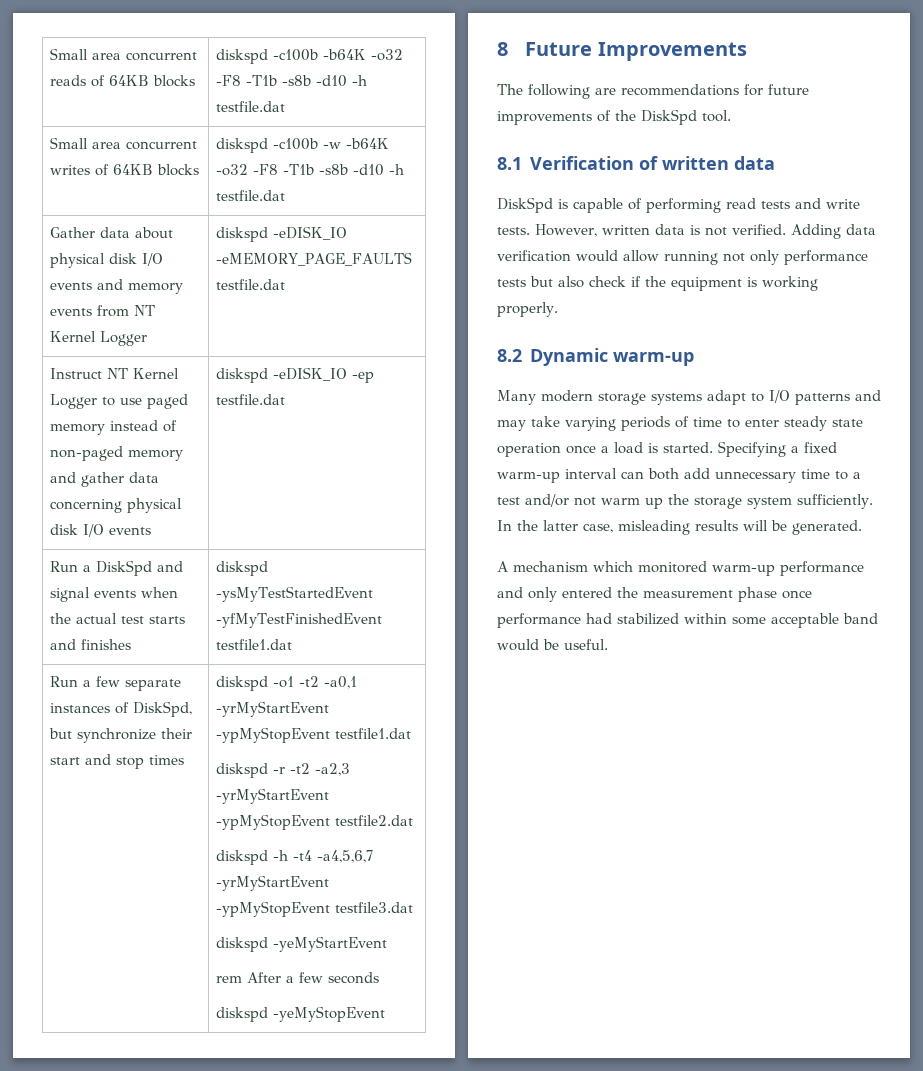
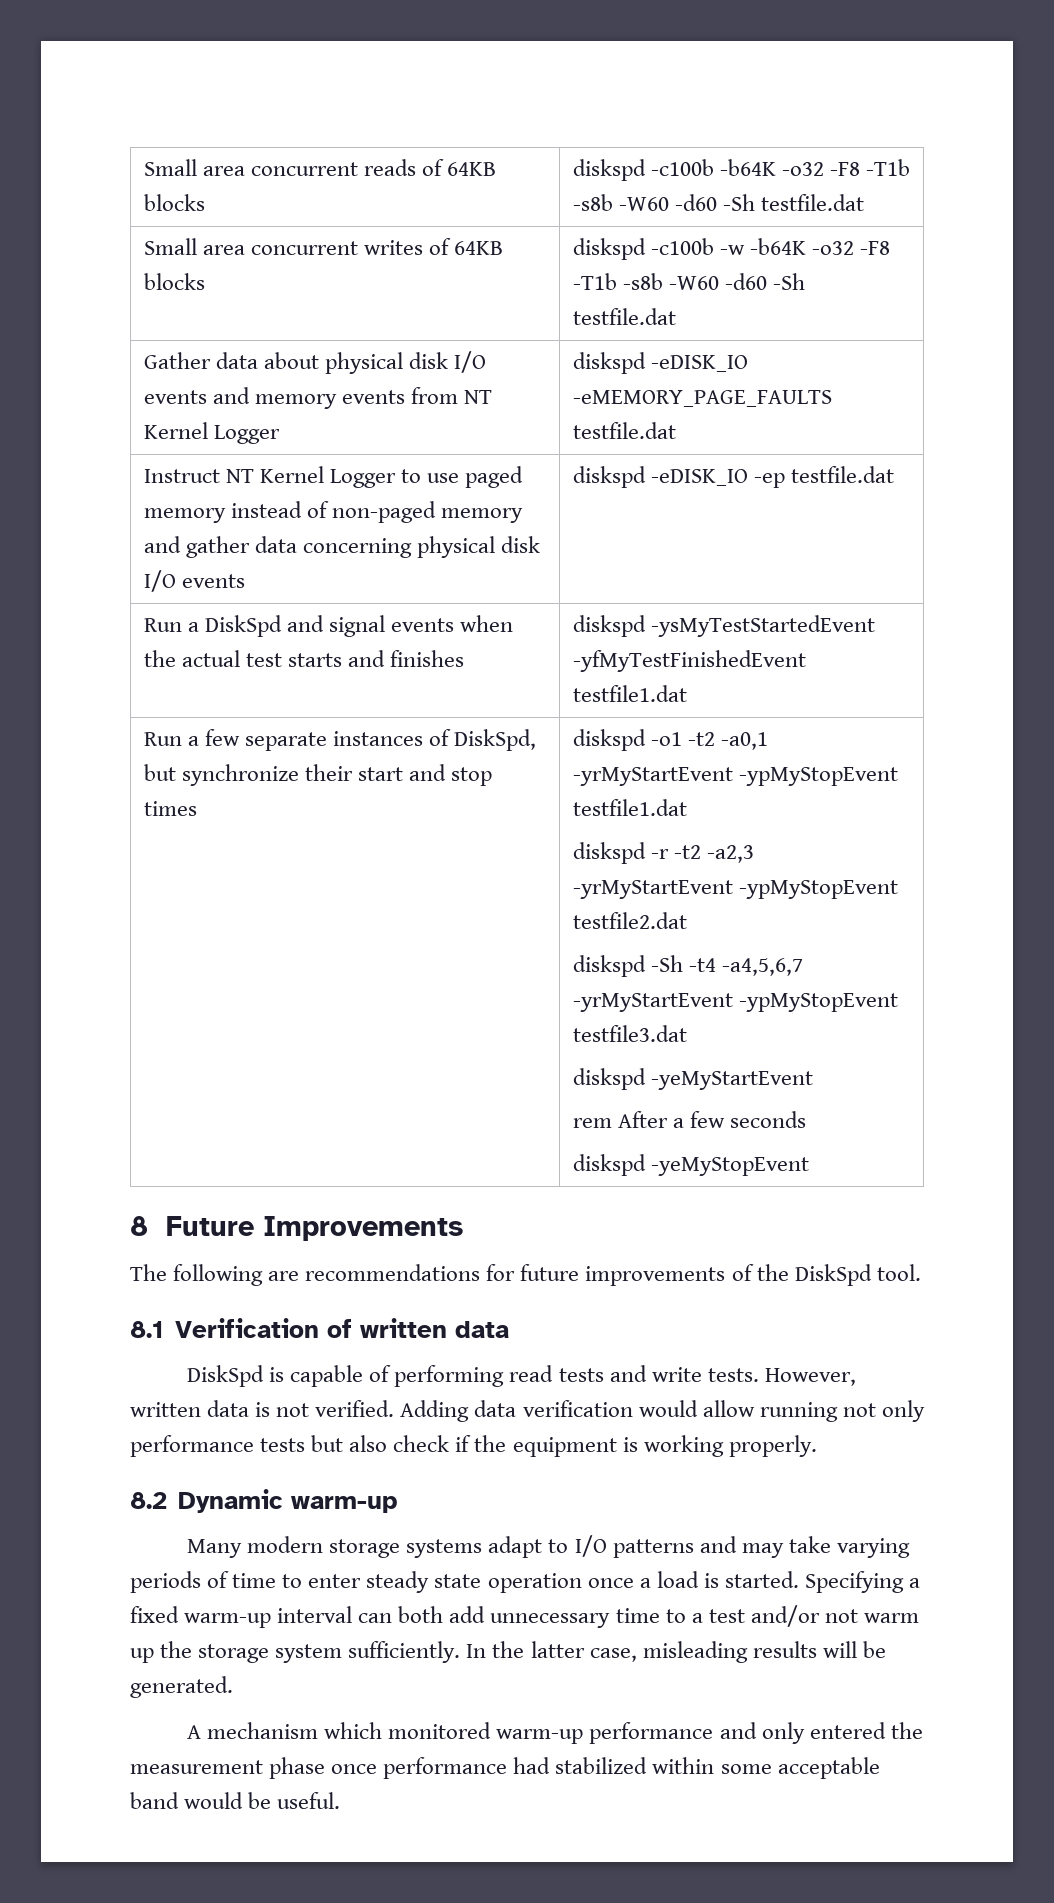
- Small area concurrent reads of 64KB blocks | diskspd -c100b -b64K -o32 -F8 -T1b -s8b -d10 -h testfile.dat
+ Small area concurrent reads of 64KB blocks | diskspd -c100b -b64K -o32 -F8 -T1b -s8b -W60 -d60 -Sh testfile.dat
- Small area concurrent writes of 64KB blocks | diskspd -c100b -w -b64K -o32 -F8 -T1b -s8b -d10 -h testfile.dat
+ Small area concurrent writes of 64KB blocks | diskspd -c100b -w -b64K -o32 -F8 -T1b -s8b -W60 -d60 -Sh testfile.dat
- diskspd -h -t4 -a4,5,6,7 -yrMyStartEvent -ypMyStopEvent testfile3.dat
+ diskspd -Sh -t4 -a4,5,6,7 -yrMyStartEvent -ypMyStopEvent testfile3.dat

